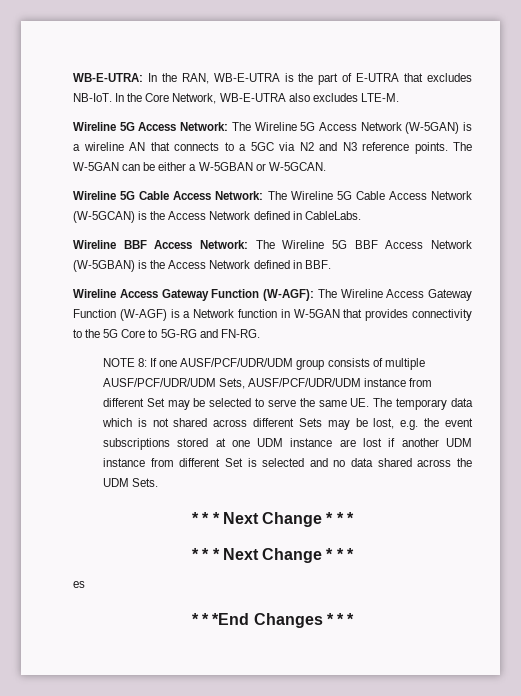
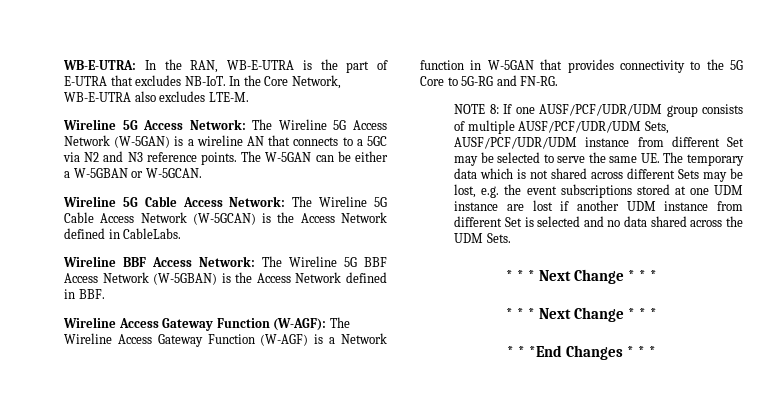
- es

